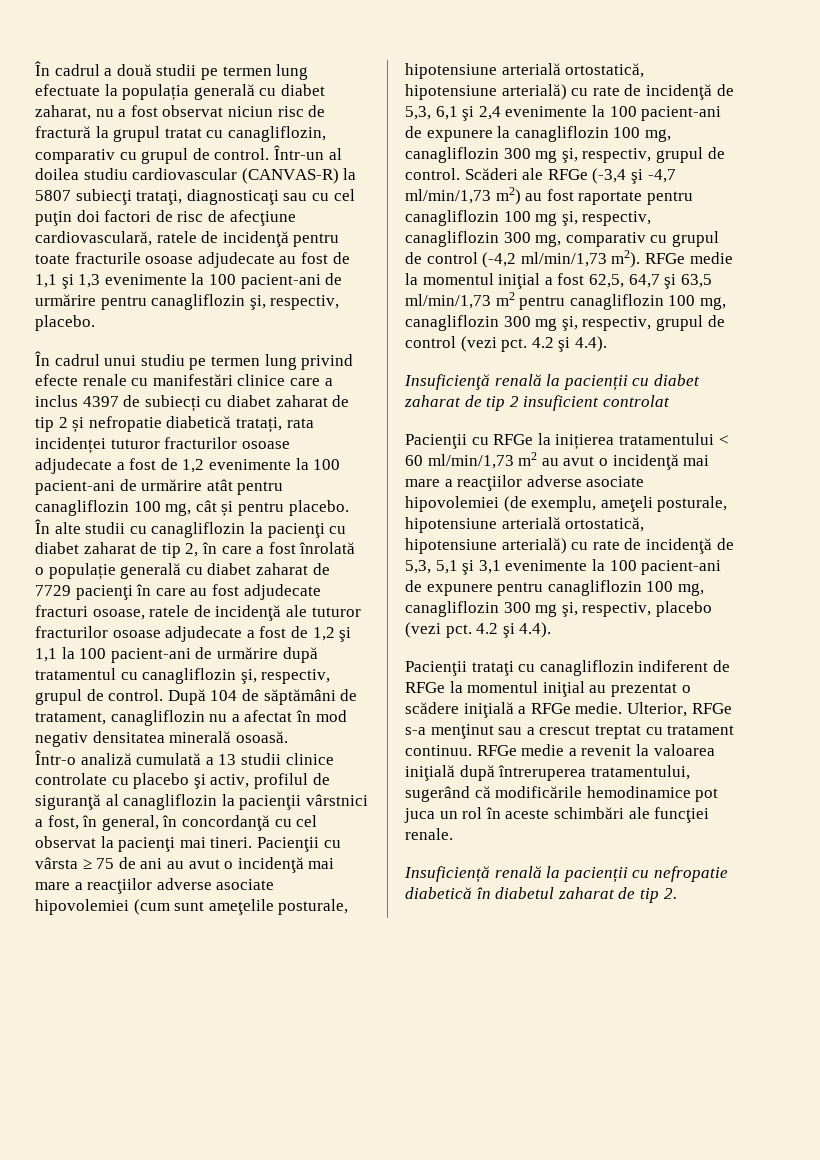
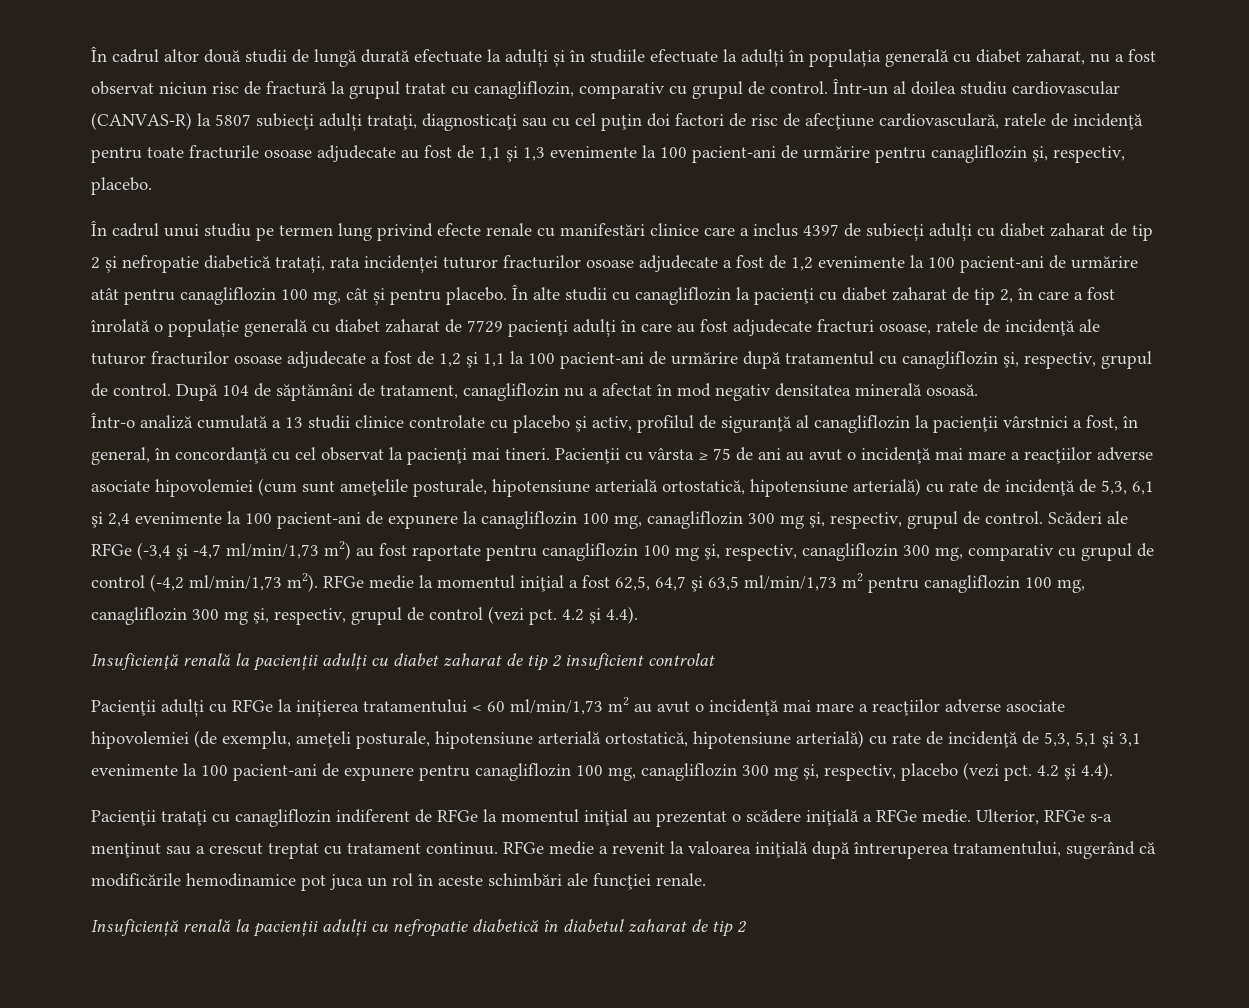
- În cadrul a două studii pe termen lung efectuate la populația generală cu diabet zaharat, nu a fost observat niciun risc de fractură la grupul tratat cu canagliflozin, comparativ cu grupul de control.
+ În cadrul altor două studii de lungă durată efectuate la adulți și în studiile efectuate la adulți în populația generală cu diabet zaharat, nu a fost observat niciun risc de fractură la grupul tratat cu canagliflozin, comparativ cu grupul de control.
- Într-un al doilea studiu cardiovascular (CANVAS-R) la 5807 subiecţi trataţi, diagnosticaţi sau cu cel puţin doi factori de risc de afecţiune cardiovasculară, ratele de incidenţă pentru toate fracturile osoase adjudecate au fost de 1,1 şi 1,3 evenimente la 100 pacient-ani de urmărire pentru canagliflozin şi, respectiv, placebo.
+ Într-un al doilea studiu cardiovascular (CANVAS-R) la 5807 subiecţi adulți trataţi, diagnosticaţi sau cu cel puţin doi factori de risc de afecţiune cardiovasculară, ratele de incidenţă pentru toate fracturile osoase adjudecate au fost de 1,1 şi 1,3 evenimente la 100 pacient-ani de urmărire pentru canagliflozin şi, respectiv, placebo.
- În cadrul unui studiu pe termen lung privind efecte renale cu manifestări clinice care a inclus 4397 de subiecți cu diabet zaharat de tip 2 și nefropatie diabetică tratați, rata incidenței tuturor fracturilor osoase adjudecate a fost de 1,2 evenimente la 100 pacient-ani de urmărire atât pentru canagliflozin 100 mg, cât și pentru placebo.
+ În cadrul unui studiu pe termen lung privind efecte renale cu manifestări clinice care a inclus 4397 de subiecți adulți cu diabet zaharat de tip 2 și nefropatie diabetică tratați, rata incidenței tuturor fracturilor osoase adjudecate a fost de 1,2 evenimente la 100 pacient-ani de urmărire atât pentru canagliflozin 100 mg, cât și pentru placebo.
- În alte studii cu canagliflozin la pacienţi cu diabet zaharat de tip 2, în care a fost înrolată o populație generală cu diabet zaharat de 7729 pacienţi în care au fost adjudecate fracturi osoase, ratele de incidenţă ale tuturor fracturilor osoase adjudecate a fost de 1,2 şi 1,1 la 100 pacient-ani de urmărire după tratamentul cu canagliflozin şi, respectiv, grupul de control.
+ În alte studii cu canagliflozin la pacienţi cu diabet zaharat de tip 2, în care a fost înrolată o populație generală cu diabet zaharat de 7729 pacienţi adulți în care au fost adjudecate fracturi osoase, ratele de incidenţă ale tuturor fracturilor osoase adjudecate a fost de 1,2 şi 1,1 la 100 pacient-ani de urmărire după tratamentul cu canagliflozin şi, respectiv, grupul de control.
- Insuficienţă renală la pacienții cu diabet zaharat de tip 2 insuficient controlat
+ Insuficienţă renală la pacienții adulți cu diabet zaharat de tip 2 insuficient controlat
- Pacienţii cu RFGe la inițierea tratamentului < 60 ml/min/1,73 m2 au avut o incidenţă mai mare a reacţiilor adverse asociate hipovolemiei (de exemplu, ameţeli posturale, hipotensiune arterială ortostatică, hipotensiune arterială) cu rate de incidenţă de 5,3, 5,1 şi 3,1 evenimente la 100 pacient-ani de expunere pentru canagliflozin 100 mg, canagliflozin 300 mg şi, respectiv, placebo (vezi pct.
+ Pacienţii adulți cu RFGe la inițierea tratamentului < 60 ml/min/1,73 m2 au avut o incidenţă mai mare a reacţiilor adverse asociate hipovolemiei (de exemplu, ameţeli posturale, hipotensiune arterială ortostatică, hipotensiune arterială) cu rate de incidenţă de 5,3, 5,1 şi 3,1 evenimente la 100 pacient-ani de expunere pentru canagliflozin 100 mg, canagliflozin 300 mg şi, respectiv, placebo (vezi pct.
- Insuficiență renală la pacienții cu nefropatie diabetică în diabetul zaharat de tip 2.
+ Insuficiență renală la pacienții adulți cu nefropatie diabetică în diabetul zaharat de tip 2

